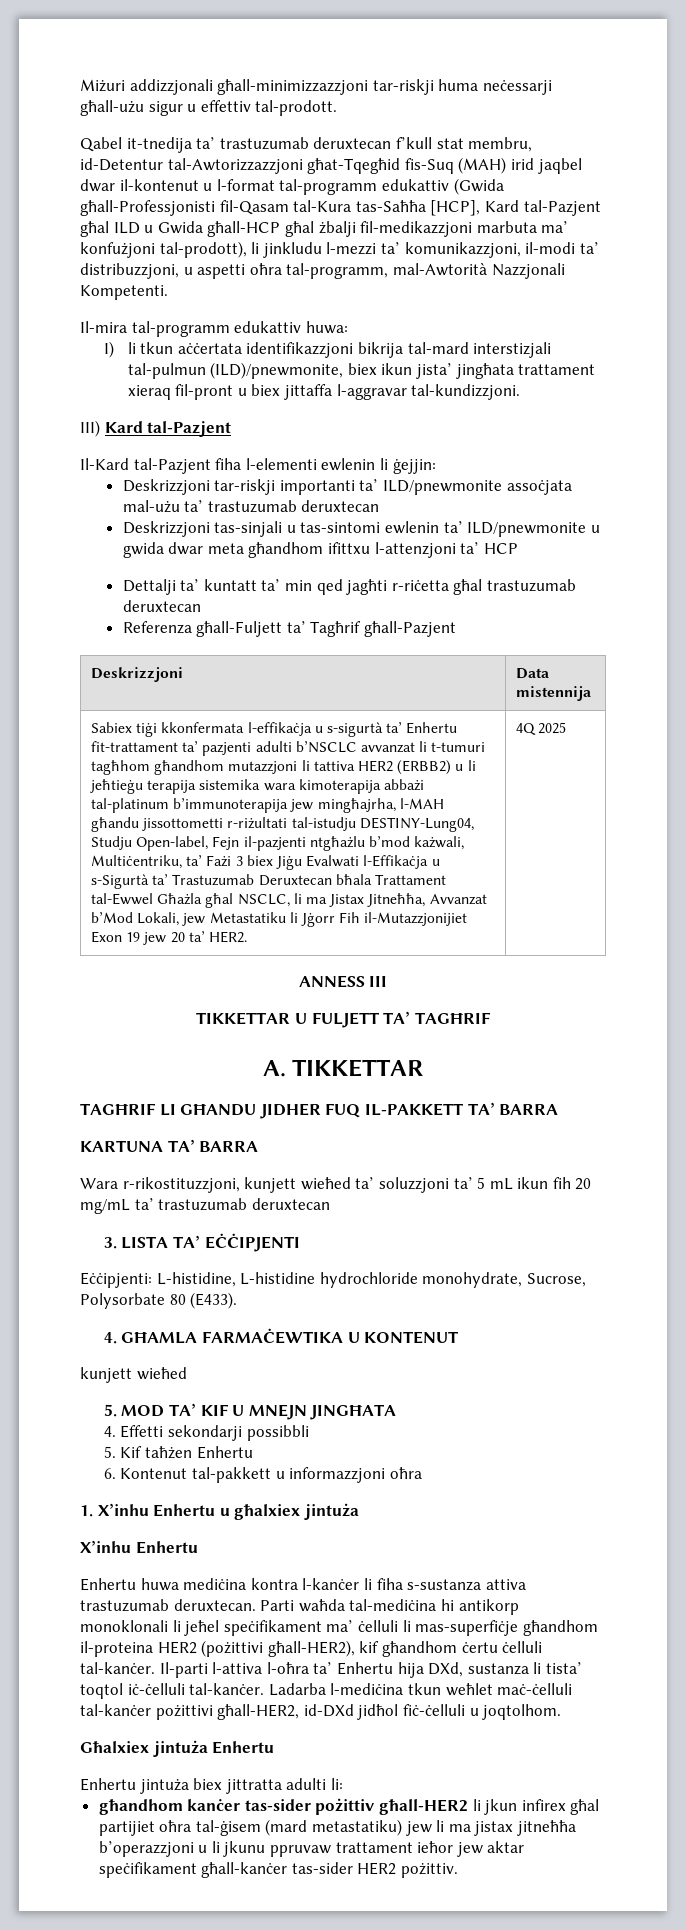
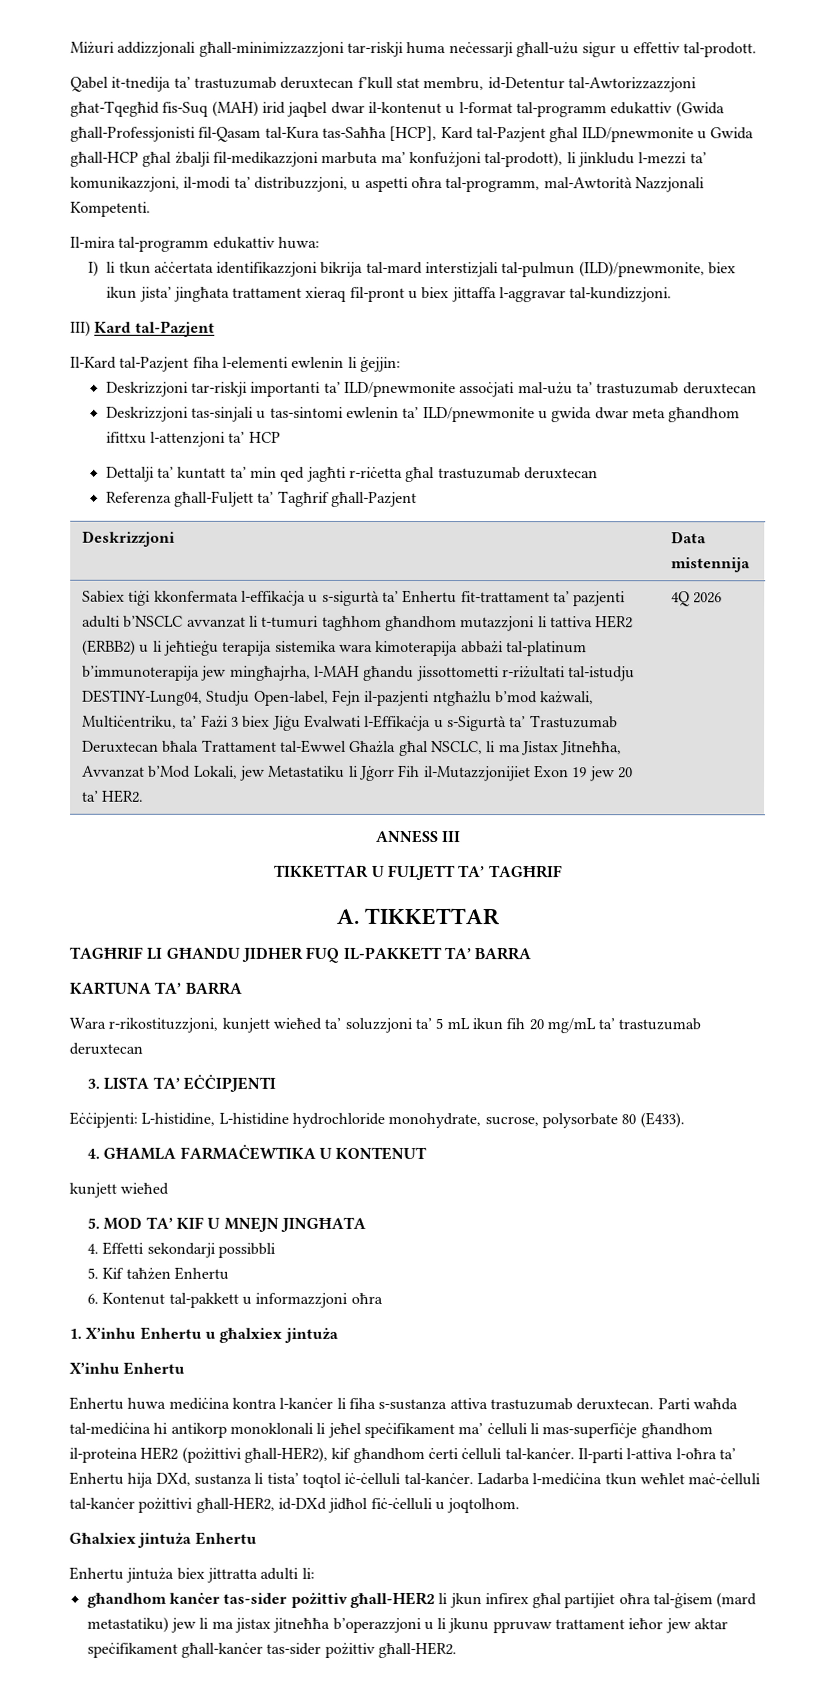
- Qabel it-tnedija ta’ trastuzumab deruxtecan f’kull stat membru, id-Detentur tal-Awtorizzazzjoni għat-Tqegħid fis-Suq (MAH) irid jaqbel dwar il-kontenut u l-format tal-programm edukattiv (Gwida għall-Professjonisti fil-Qasam tal-Kura tas-Saħħa [HCP], Kard tal-Pazjent għal ILD u Gwida għall-HCP għal żbalji fil-medikazzjoni marbuta ma’ konfużjoni tal-prodott), li jinkludu l-mezzi ta’ komunikazzjoni, il-modi ta’ distribuzzjoni, u aspetti oħra tal-programm, mal-Awtorità Nazzjonali Kompetenti.
+ Qabel it-tnedija ta’ trastuzumab deruxtecan f’kull stat membru, id-Detentur tal-Awtorizzazzjoni għat-Tqegħid fis-Suq (MAH) irid jaqbel dwar il-kontenut u l-format tal-programm edukattiv (Gwida għall-Professjonisti fil-Qasam tal-Kura tas-Saħħa [HCP], Kard tal-Pazjent għal ILD/pnewmonite u Gwida għall-HCP għal żbalji fil-medikazzjoni marbuta ma’ konfużjoni tal-prodott), li jinkludu l-mezzi ta’ komunikazzjoni, il-modi ta’ distribuzzjoni, u aspetti oħra tal-programm, mal-Awtorità Nazzjonali Kompetenti.
- Deskrizzjoni tar-riskji importanti ta’ ILD/pnewmonite assoċjata mal-użu ta’ trastuzumab deruxtecan
+ Deskrizzjoni tar-riskji importanti ta’ ILD/pnewmonite assoċjati mal-użu ta’ trastuzumab deruxtecan
- 4Q 2025
+ 4Q 2026
- Eċċipjenti: L-histidine, L-histidine hydrochloride monohydrate, Sucrose, Polysorbate 80 (E433).
+ Eċċipjenti: L-histidine, L-histidine hydrochloride monohydrate, sucrose, polysorbate 80 (E433).
- Parti waħda tal-mediċina hi antikorp monoklonali li jeħel speċifikament ma’ ċelluli li mas-superfiċje għandhom il-proteina HER2 (pożittivi għall-HER2), kif għandhom ċertu ċelluli tal-kanċer.
+ Parti waħda tal-mediċina hi antikorp monoklonali li jeħel speċifikament ma’ ċelluli li mas-superfiċje għandhom il-proteina HER2 (pożittivi għall-HER2), kif għandhom ċerti ċelluli tal-kanċer.
- għandhom kanċer tas-sider pożittiv għall-HER2 li jkun infirex għal partijiet oħra tal-ġisem (mard metastatiku) jew li ma jistax jitneħħa b’operazzjoni u li jkunu ppruvaw trattament ieħor jew aktar speċifikament għall-kanċer tas-sider HER2 pożittiv.
+ għandhom kanċer tas-sider pożittiv għall-HER2 li jkun infirex għal partijiet oħra tal-ġisem (mard metastatiku) jew li ma jistax jitneħħa b’operazzjoni u li jkunu ppruvaw trattament ieħor jew aktar speċifikament għall-kanċer tas-sider pożittiv għall-HER2.

